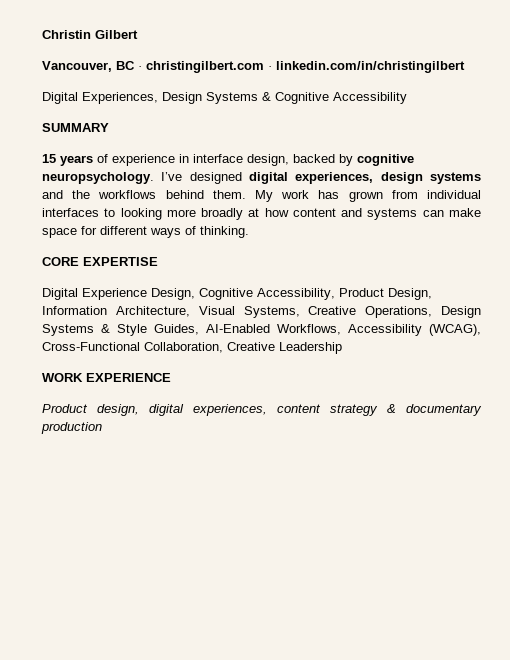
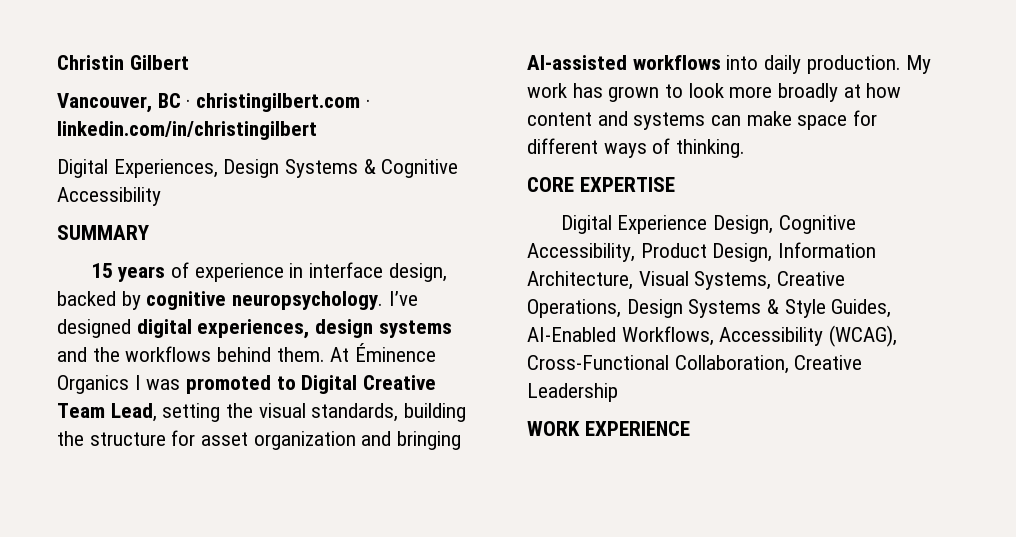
- My work has grown from individual interfaces to looking more broadly at how content and systems can make space for different ways of thinking.
+ At Éminence Organics I was promoted to Digital Creative Team Lead, setting the visual standards, building the structure for asset organization and bringing AI-assisted workflows into daily production. My work has grown to look more broadly at how content and systems can make space for different ways of thinking.
- Product design, digital experiences, content strategy & documentary production

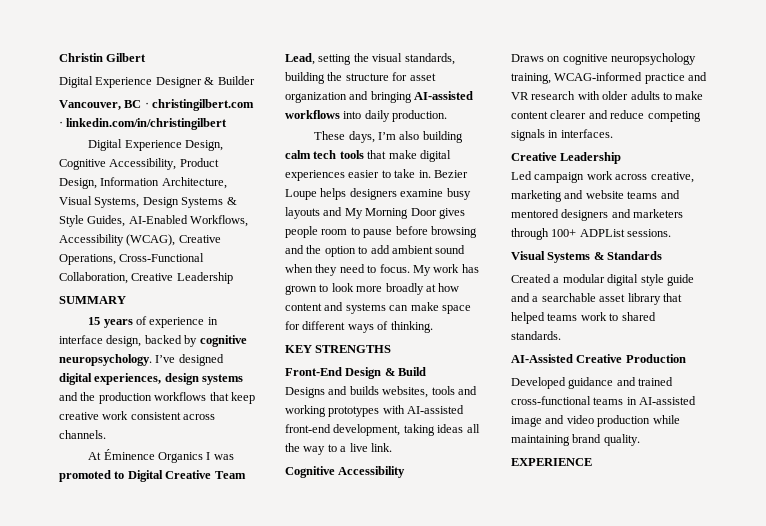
+ Digital Experience Designer & Builder
- Digital Experiences, Design Systems & Cognitive Accessibility
+ Digital Experience Design, Cognitive Accessibility, Product Design, Information Architecture, Visual Systems, Design Systems & Style Guides, AI-Enabled Workflows, Accessibility (WCAG), Creative Operations, Cross-Functional Collaboration, Creative Leadership
- I’ve designed digital experiences, design systems and the workflows behind them. At Éminence Organics I was promoted to Digital Creative Team Lead, setting the visual standards, building the structure for asset organization and bringing AI-assisted workflows into daily production.
+ I’ve designed digital experiences, design systems and the production workflows that keep creative work consistent across channels.
+ At Éminence Organics I was promoted to Digital Creative Team Lead, setting the visual standards, building the structure for asset organization and bringing AI-assisted workflows into daily production.
+ These days, I’m also building calm tech tools that make digital experiences easier to take in. Bezier Loupe helps designers examine busy layouts and My Morning Door gives people room to pause before browsing and the option to add ambient sound when they need to focus.
- CORE EXPERTISE
- Digital Experience Design, Cognitive Accessibility, Product Design, Information Architecture, Visual Systems, Creative Operations, Design Systems & Style Guides, AI-Enabled Workflows, Accessibility (WCAG), Cross-Functional Collaboration, Creative Leadership
- WORK EXPERIENCE
+ KEY STRENGTHS
+ Front-End Design & Build
+ Designs and builds websites, tools and working prototypes with AI-assisted front-end development, taking ideas all the way to a live link.
+ Cognitive Accessibility
+ Draws on cognitive neuropsychology training, WCAG-informed practice and VR research with older adults to make content clearer and reduce competing signals in interfaces.
+ Creative Leadership
+ Led campaign work across creative, marketing and website teams and mentored designers and marketers through 100+ ADPList sessions.
+ Visual Systems & Standards
+ Created a modular digital style guide and a searchable asset library that helped teams work to shared standards.
+ AI-Assisted Creative Production
+ Developed guidance and trained cross-functional teams in AI-assisted image and video production while maintaining brand quality.
+ EXPERIENCE

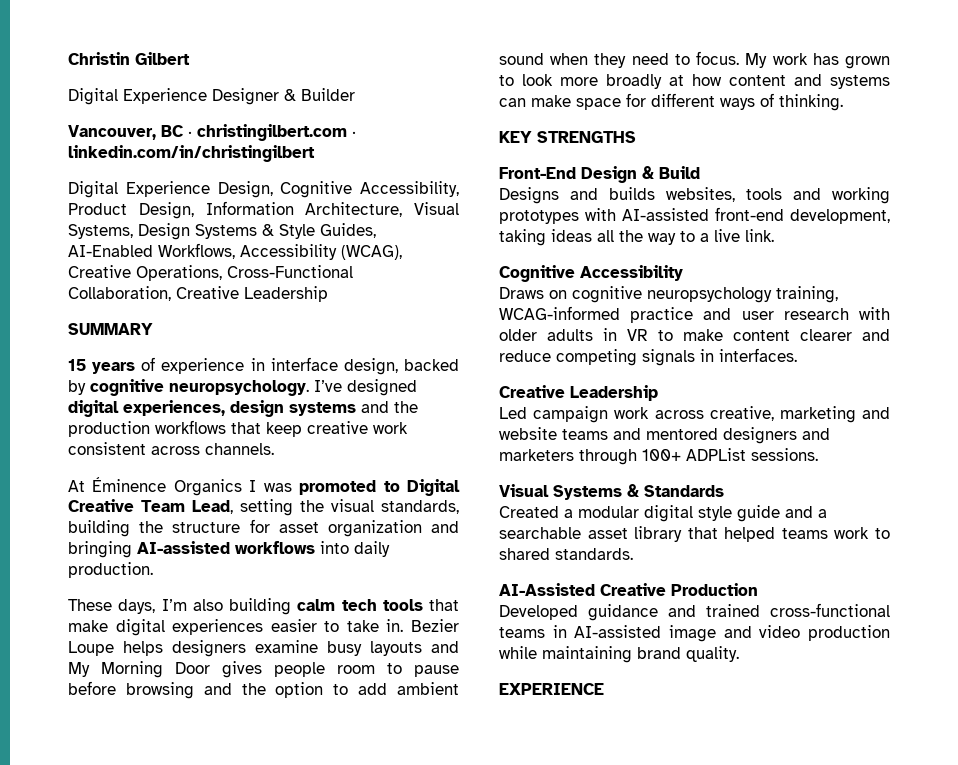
- Draws on cognitive neuropsychology training, WCAG-informed practice and VR research with older adults to make content clearer and reduce competing signals in interfaces.
+ Draws on cognitive neuropsychology training, WCAG-informed practice and user research with older adults in VR to make content clearer and reduce competing signals in interfaces.

